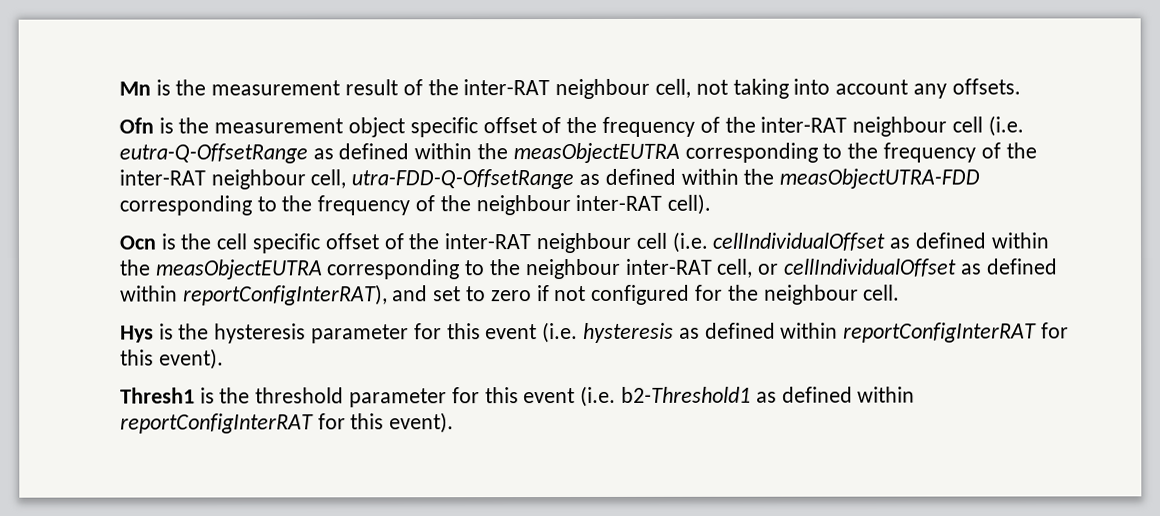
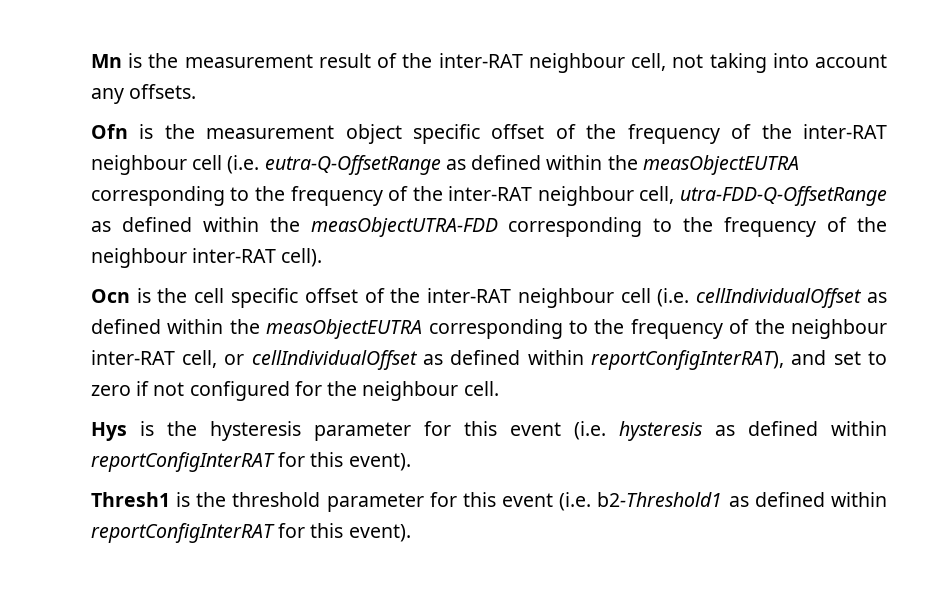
- Ocn is the cell specific offset of the inter-RAT neighbour cell (i.e. cellIndividualOffset as defined within the measObjectEUTRA corresponding to the neighbour inter-RAT cell, or cellIndividualOffset as defined within reportConfigInterRAT), and set to zero if not configured for the neighbour cell.
+ Ocn is the cell specific offset of the inter-RAT neighbour cell (i.e. cellIndividualOffset as defined within the measObjectEUTRA corresponding to the frequency of the neighbour inter-RAT cell, or cellIndividualOffset as defined within reportConfigInterRAT), and set to zero if not configured for the neighbour cell.

